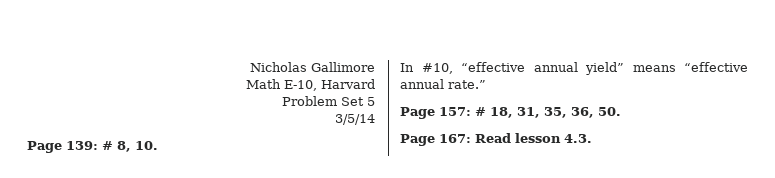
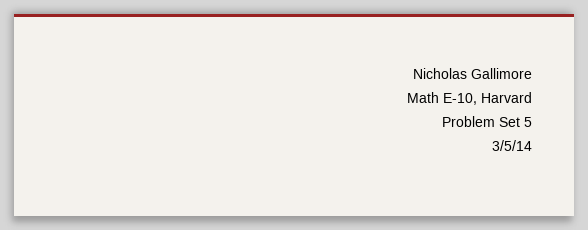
- Page 139: # 8, 10.
- In #10, “effective annual yield” means “effective annual rate.”
- Page 157: # 18, 31, 35, 36, 50.
- Page 167: Read lesson 4.3.

